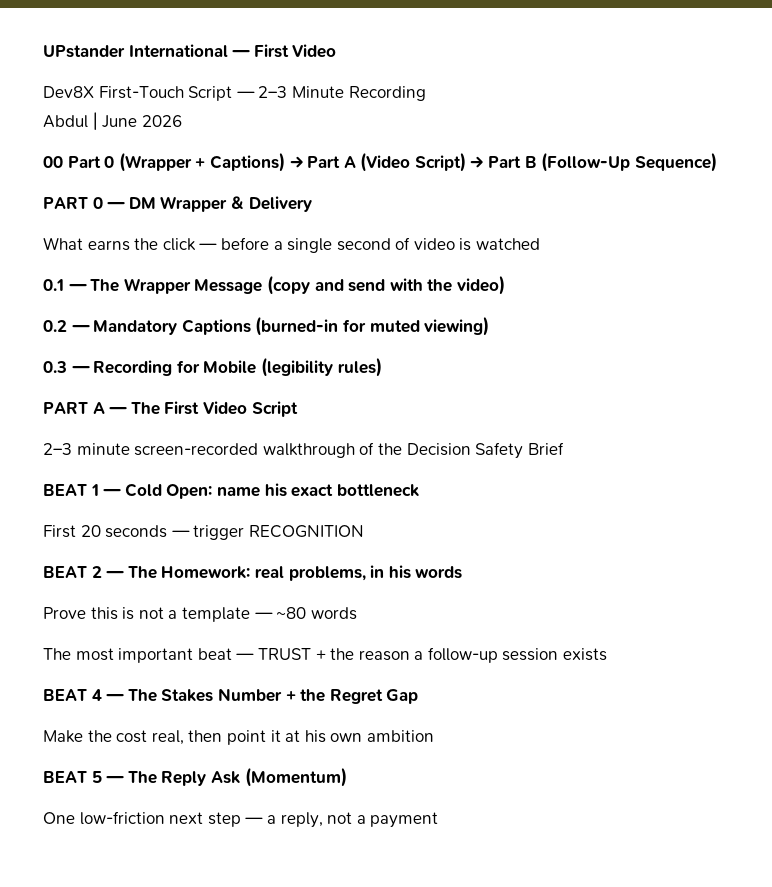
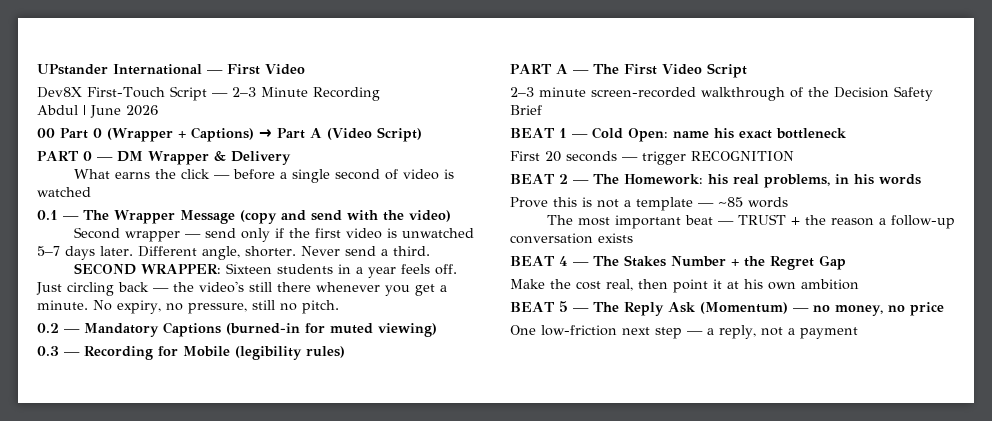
- 00 Part 0 (Wrapper + Captions) → Part A (Video Script) → Part B (Follow-Up Sequence)
+ 00 Part 0 (Wrapper + Captions) → Part A (Video Script)
+ Second wrapper — send only if the first video is unwatched 5–7 days later. Different angle, shorter. Never send a third.
+ SECOND WRAPPER: Sixteen students in a year feels off. Just circling back — the video's still there whenever you get a minute. No expiry, no pressure, still no pitch.
- BEAT 2 — The Homework: real problems, in his words
+ BEAT 2 — The Homework: his real problems, in his words
- Prove this is not a template — ~80 words
+ Prove this is not a template — ~85 words
- The most important beat — TRUST + the reason a follow-up session exists
+ The most important beat — TRUST + the reason a follow-up conversation exists
- BEAT 5 — The Reply Ask (Momentum)
+ BEAT 5 — The Reply Ask (Momentum) — no money, no price

